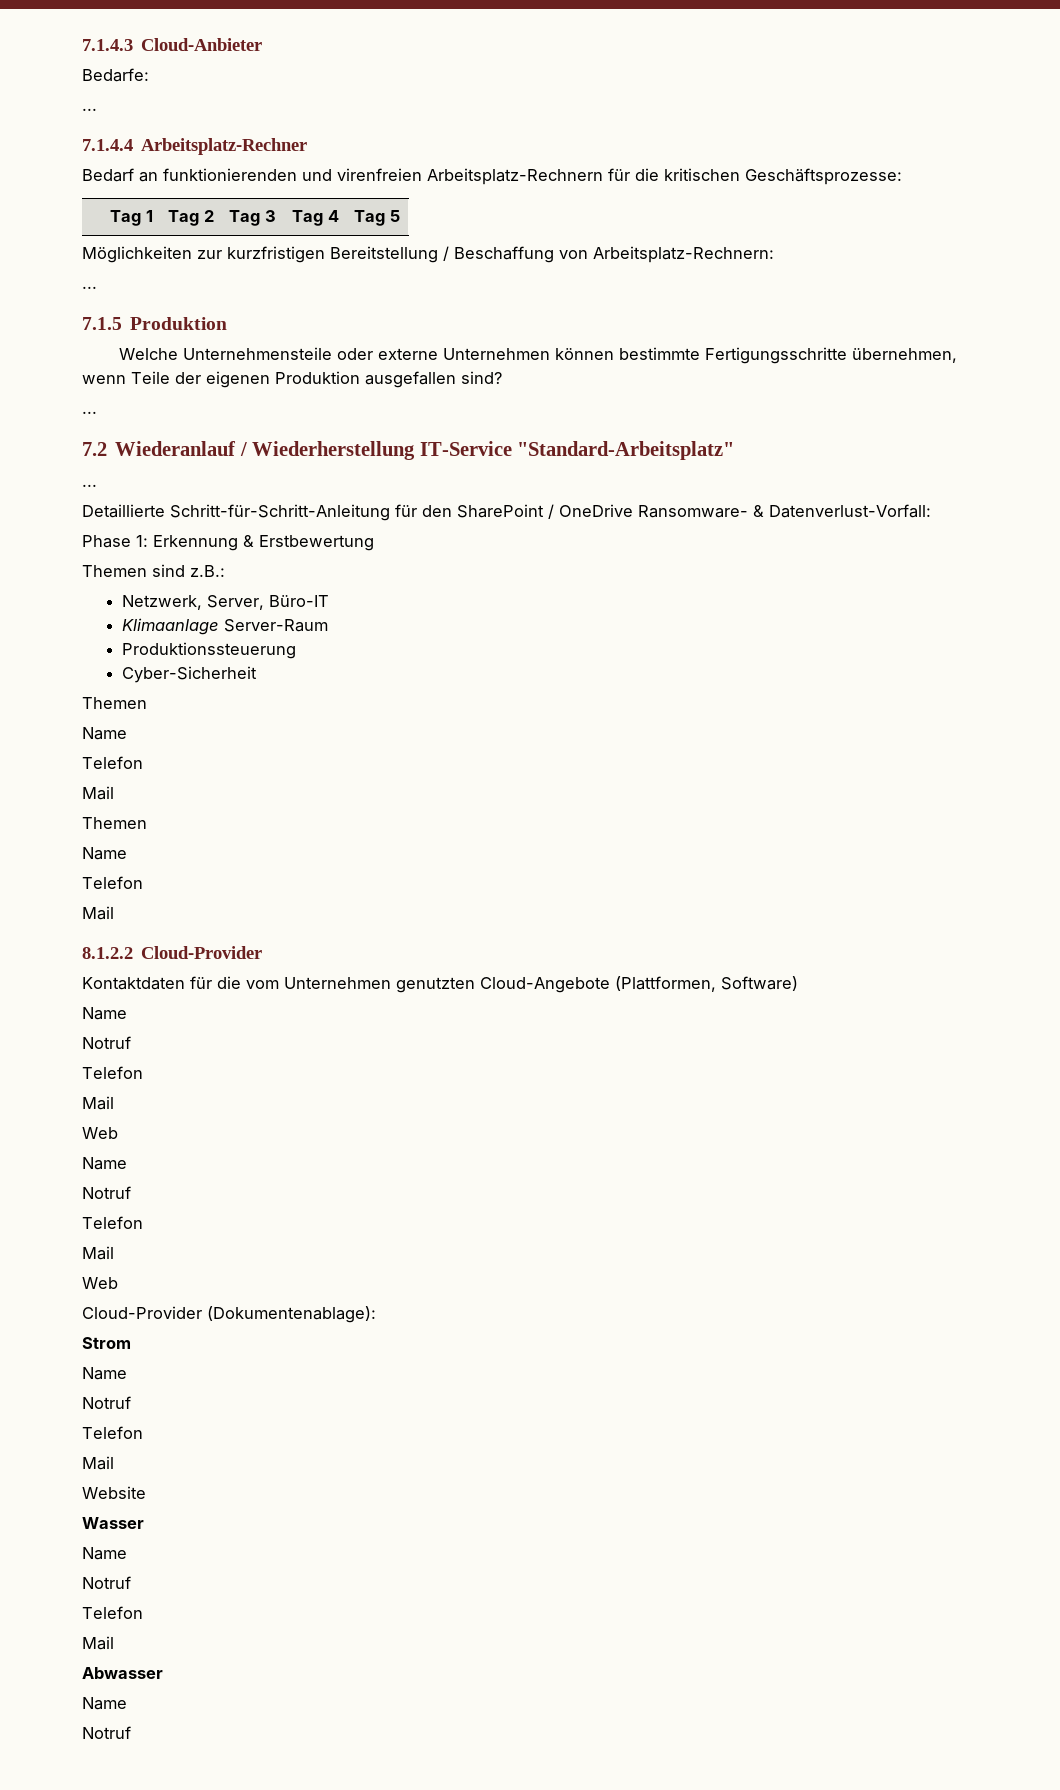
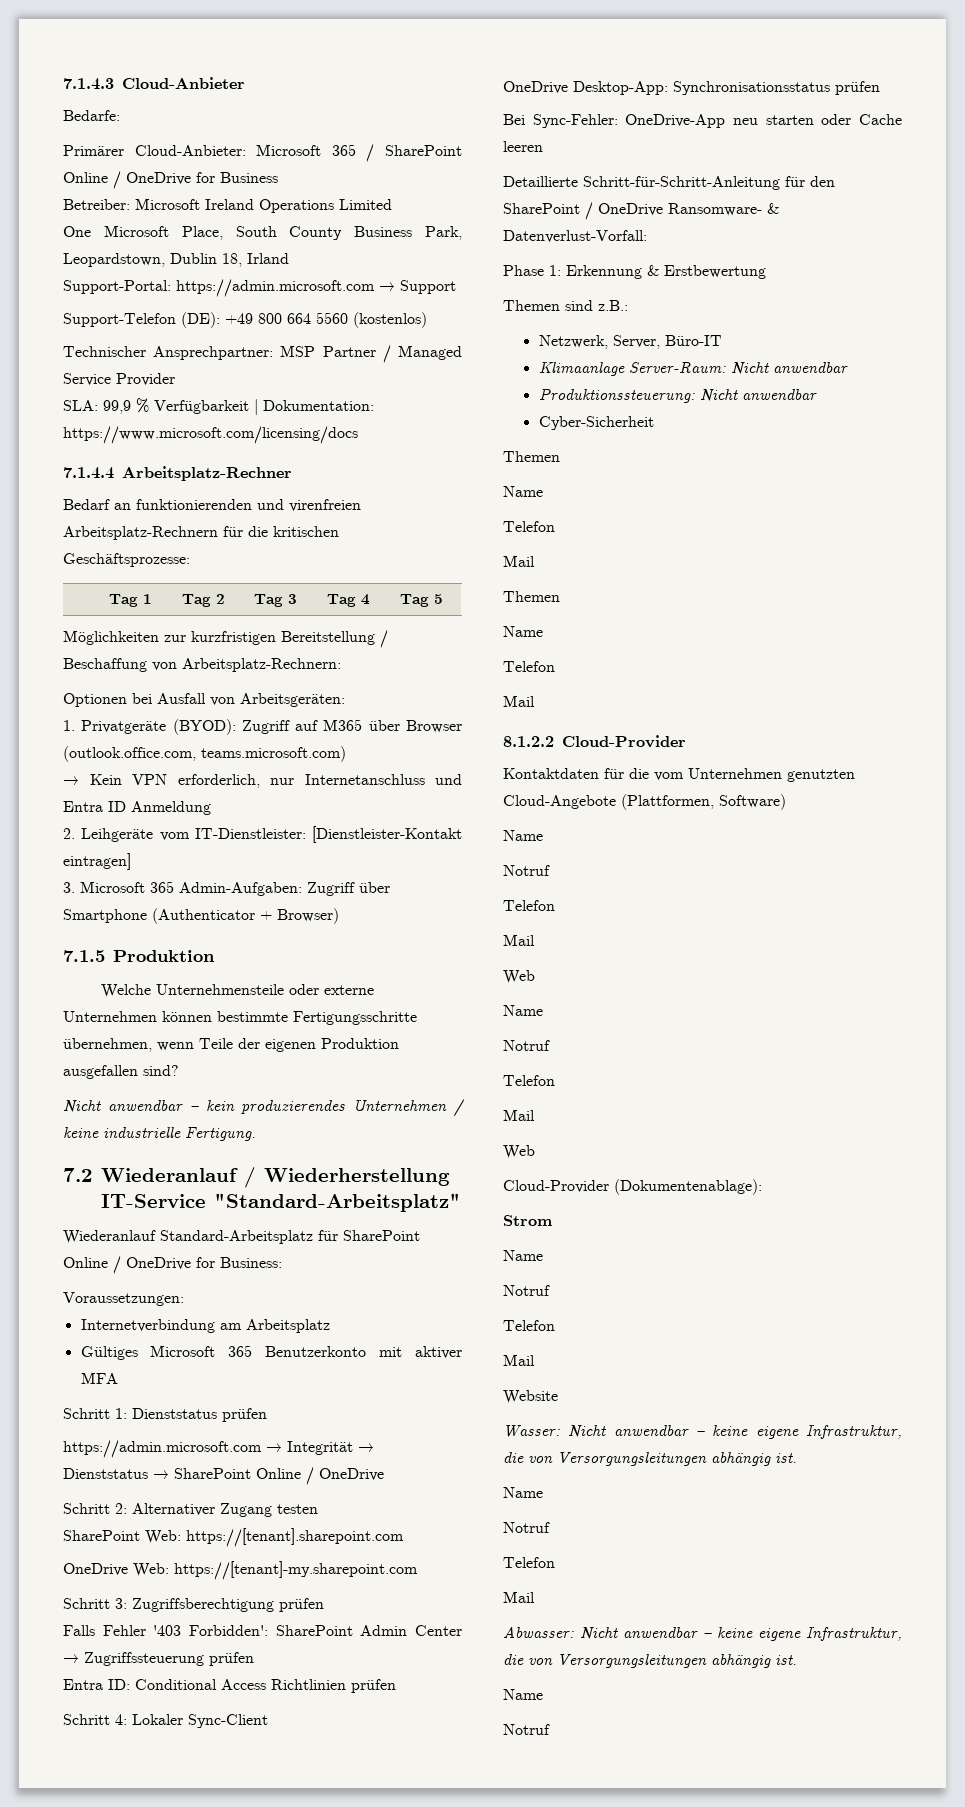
  Bedarfe:
- ...
+ Primärer Cloud-Anbieter: Microsoft 365 / SharePoint Online / OneDrive for Business
+ Betreiber: Microsoft Ireland Operations Limited
+ One Microsoft Place, South County Business Park, Leopardstown, Dublin 18, Irland
+ Support-Portal: https://admin.microsoft.com → Support
+ Support-Telefon (DE): +49 800 664 5560 (kostenlos)
+ Technischer Ansprechpartner: MSP Partner / Managed Service Provider
+ SLA: 99,9 % Verfügbarkeit | Dokumentation: https://www.microsoft.com/licensing/docs
  Möglichkeiten zur kurzfristigen Bereitstellung / Beschaffung von Arbeitsplatz-Rechnern:
- ...
+ Optionen bei Ausfall von Arbeitsgeräten:
+ 1. Privatgeräte (BYOD): Zugriff auf M365 über Browser (outlook.office.com, teams.microsoft.com)
+ → Kein VPN erforderlich, nur Internetanschluss und Entra ID Anmeldung
+ 2. Leihgeräte vom IT-Dienstleister: [Dienstleister-Kontakt eintragen]
+ 3. Microsoft 365 Admin-Aufgaben: Zugriff über Smartphone (Authenticator + Browser)
  Welche Unternehmensteile oder externe Unternehmen können bestimmte Fertigungsschritte übernehmen, wenn Teile der eigenen Produktion ausgefallen sind?
- ...
+ Nicht anwendbar – kein produzierendes Unternehmen / keine industrielle Fertigung.
  7.2 Wiederanlauf / Wiederherstellung IT-Service "Standard-Arbeitsplatz"
- ...
+ Wiederanlauf Standard-Arbeitsplatz für SharePoint Online / OneDrive for Business:
+ Voraussetzungen:
+ Internetverbindung am Arbeitsplatz
+ Gültiges Microsoft 365 Benutzerkonto mit aktiver MFA
+ Schritt 1: Dienststatus prüfen
+ https://admin.microsoft.com → Integrität → Dienststatus → SharePoint Online / OneDrive
+ Schritt 2: Alternativer Zugang testen
+ SharePoint Web: https://[tenant].sharepoint.com
+ OneDrive Web: https://[tenant]-my.sharepoint.com
+ Schritt 3: Zugriffsberechtigung prüfen
+ Falls Fehler '403 Forbidden': SharePoint Admin Center → Zugriffssteuerung prüfen
+ Entra ID: Conditional Access Richtlinien prüfen
+ Schritt 4: Lokaler Sync-Client
+ OneDrive Desktop-App: Synchronisationsstatus prüfen
+ Bei Sync-Fehler: OneDrive-App neu starten oder Cache leeren
- Klimaanlage Server-Raum
- Produktionssteuerung
+ Klimaanlage Server-Raum: Nicht anwendbar
+ Produktionssteuerung: Nicht anwendbar
- Wasser
+ Wasser: Nicht anwendbar – keine eigene Infrastruktur, die von Versorgungsleitungen abhängig ist.
  Name
  Notruf
  Telefon
  Mail
- Abwasser
+ Abwasser: Nicht anwendbar – keine eigene Infrastruktur, die von Versorgungsleitungen abhängig ist.

